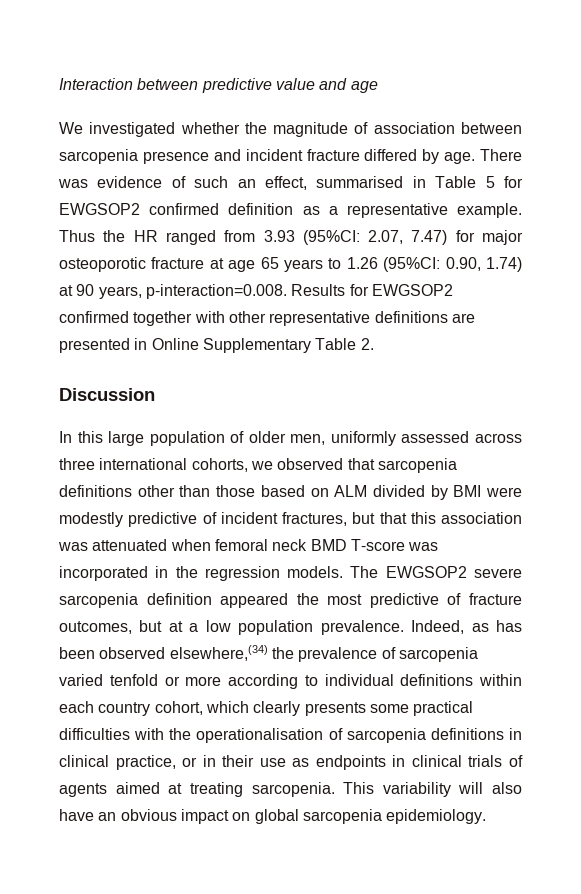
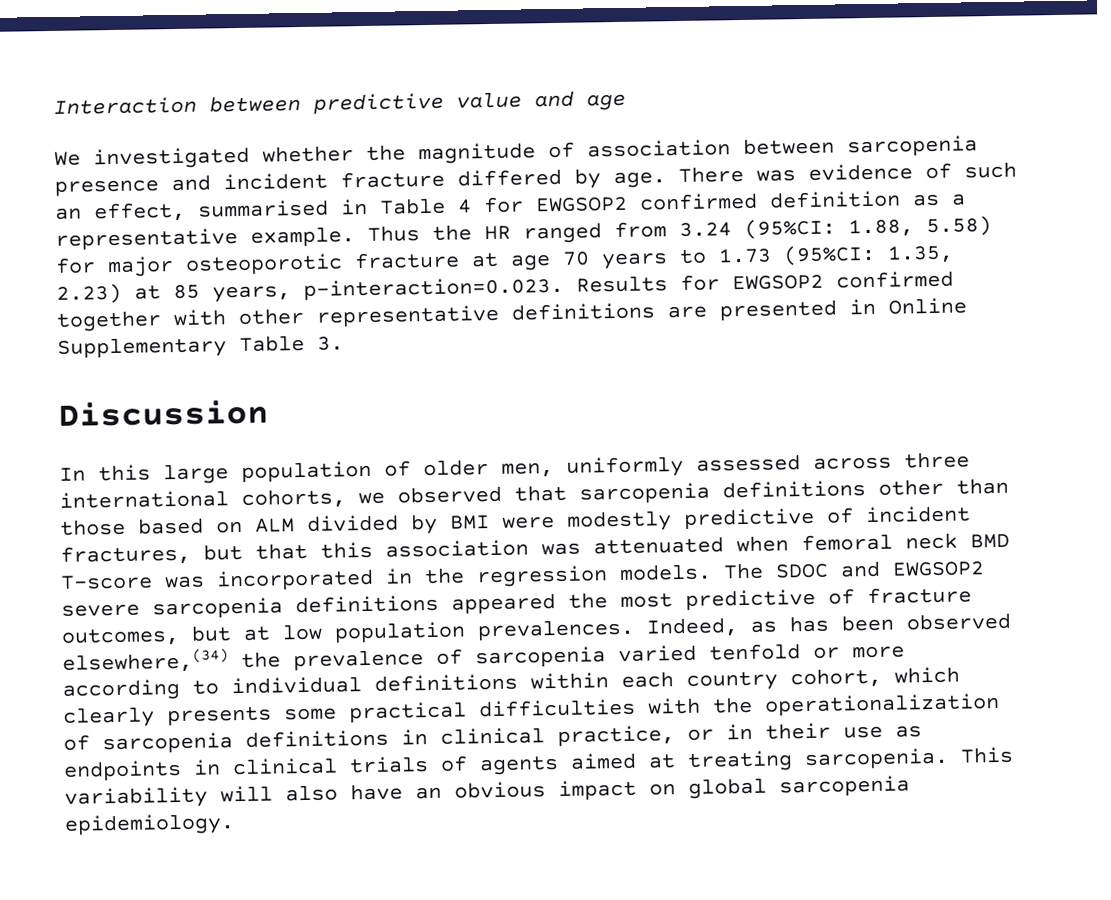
- There was evidence of such an effect, summarised in Table 5 for EWGSOP2 confirmed definition as a representative example.
+ There was evidence of such an effect, summarised in Table 4 for EWGSOP2 confirmed definition as a representative example.
- Thus the HR ranged from 3.93 (95%CI: 2.07, 7.47) for major osteoporotic fracture at age 65 years to 1.26 (95%CI: 0.90, 1.74) at 90 years, p-interaction=0.008. Results for EWGSOP2 confirmed together with other representative definitions are presented in Online Supplementary Table 2.
+ Thus the HR ranged from 3.24 (95%CI: 1.88, 5.58) for major osteoporotic fracture at age 70 years to 1.73 (95%CI: 1.35, 2.23) at 85 years, p-interaction=0.023. Results for EWGSOP2 confirmed together with other representative definitions are presented in Online Supplementary Table 3.
- The EWGSOP2 severe sarcopenia definition appeared the most predictive of fracture outcomes, but at a low population prevalence.
+ The SDOC and EWGSOP2 severe sarcopenia definitions appeared the most predictive of fracture outcomes, but at low population prevalences.
- Indeed, as has been observed elsewhere,(34) the prevalence of sarcopenia varied tenfold or more according to individual definitions within each country cohort, which clearly presents some practical difficulties with the operationalisation of sarcopenia definitions in clinical practice, or in their use as endpoints in clinical trials of agents aimed at treating sarcopenia.
+ Indeed, as has been observed elsewhere,(34) the prevalence of sarcopenia varied tenfold or more according to individual definitions within each country cohort, which clearly presents some practical difficulties with the operationalization of sarcopenia definitions in clinical practice, or in their use as endpoints in clinical trials of agents aimed at treating sarcopenia.

